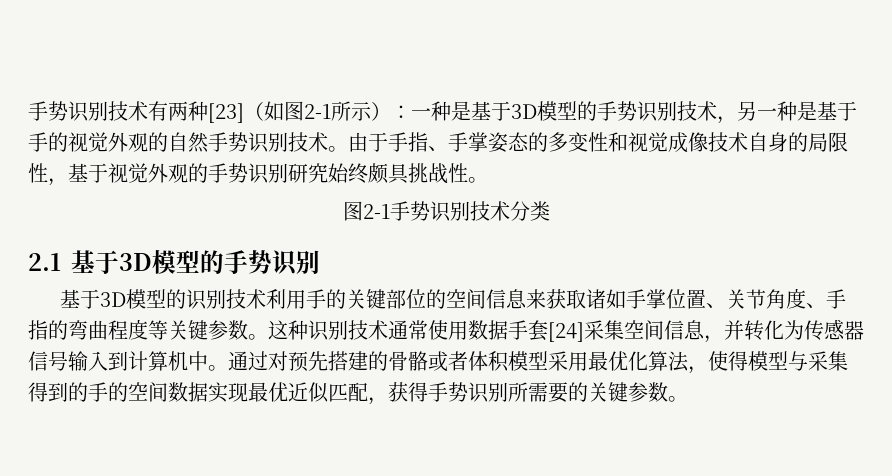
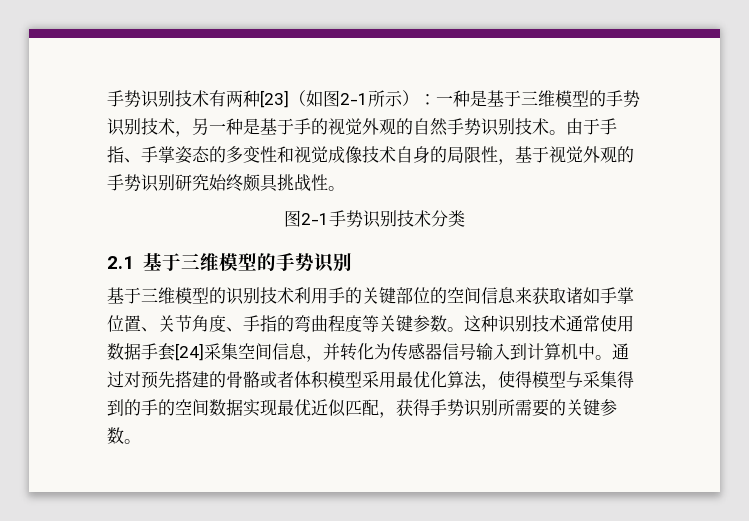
- 手势识别技术有两种[23]（如图2-1所示）：一种是基于3D模型的手势识别技术，另一种是基于手的视觉外观的自然手势识别技术。
+ 手势识别技术有两种[23]（如图2-1所示）：一种是基于三维模型的手势识别技术，另一种是基于手的视觉外观的自然手势识别技术。
- 2.1基于3D模型的手势识别
+ 2.1基于三维模型的手势识别
- 基于3D模型的识别技术利用手的关键部位的空间信息来获取诸如手掌位置、关节角度、手指的弯曲程度等关键参数。
+ 基于三维模型的识别技术利用手的关键部位的空间信息来获取诸如手掌位置、关节角度、手指的弯曲程度等关键参数。

